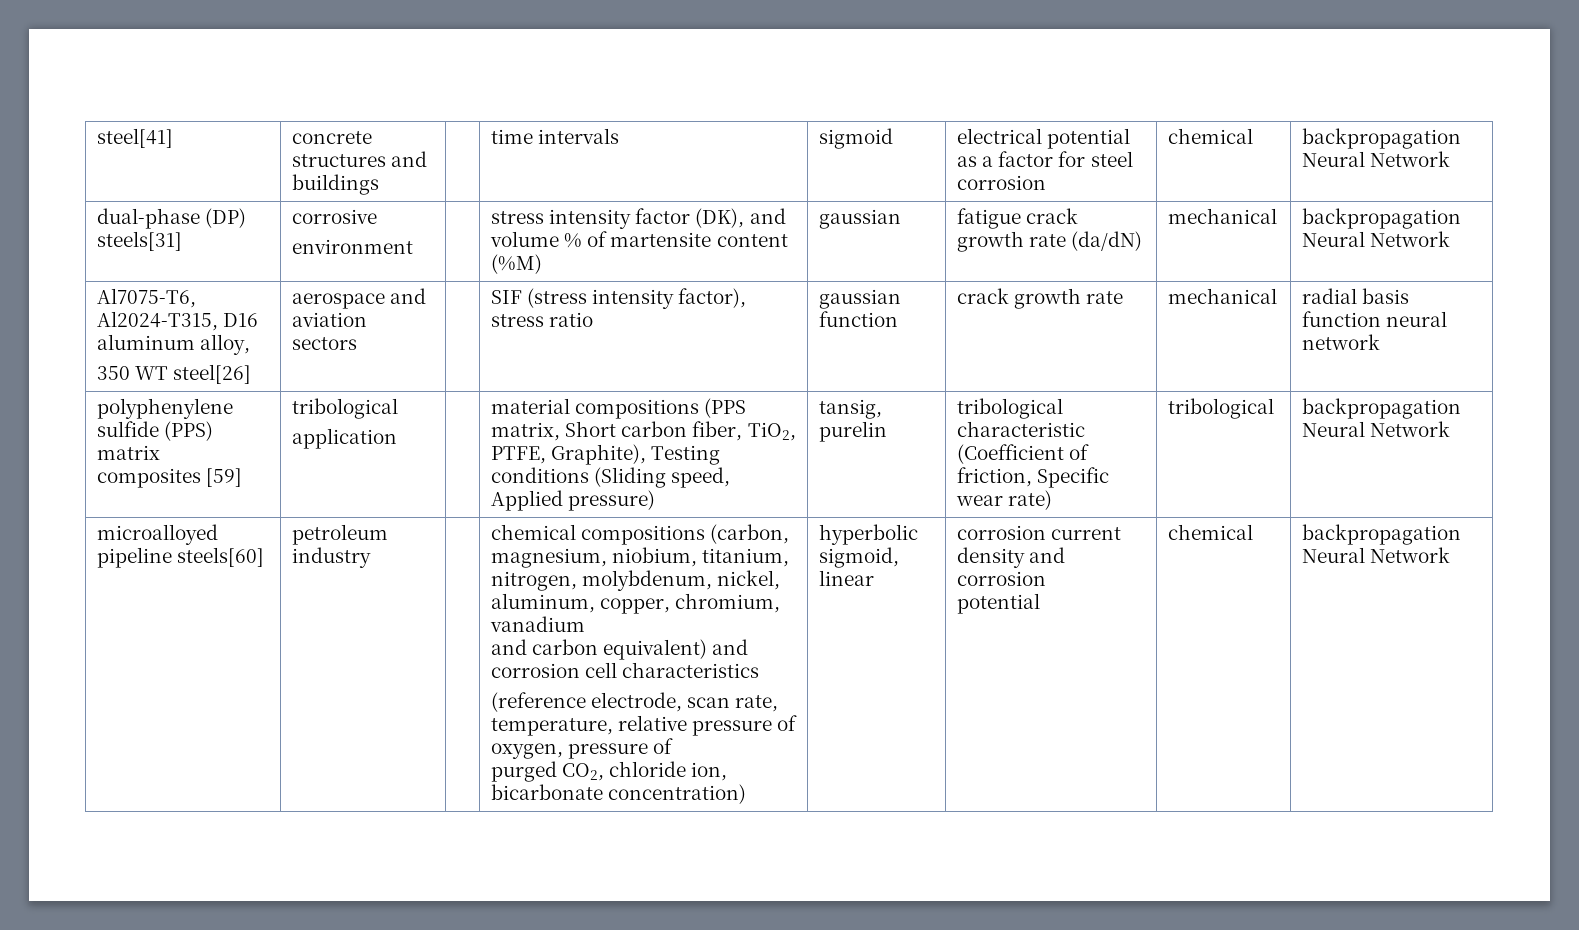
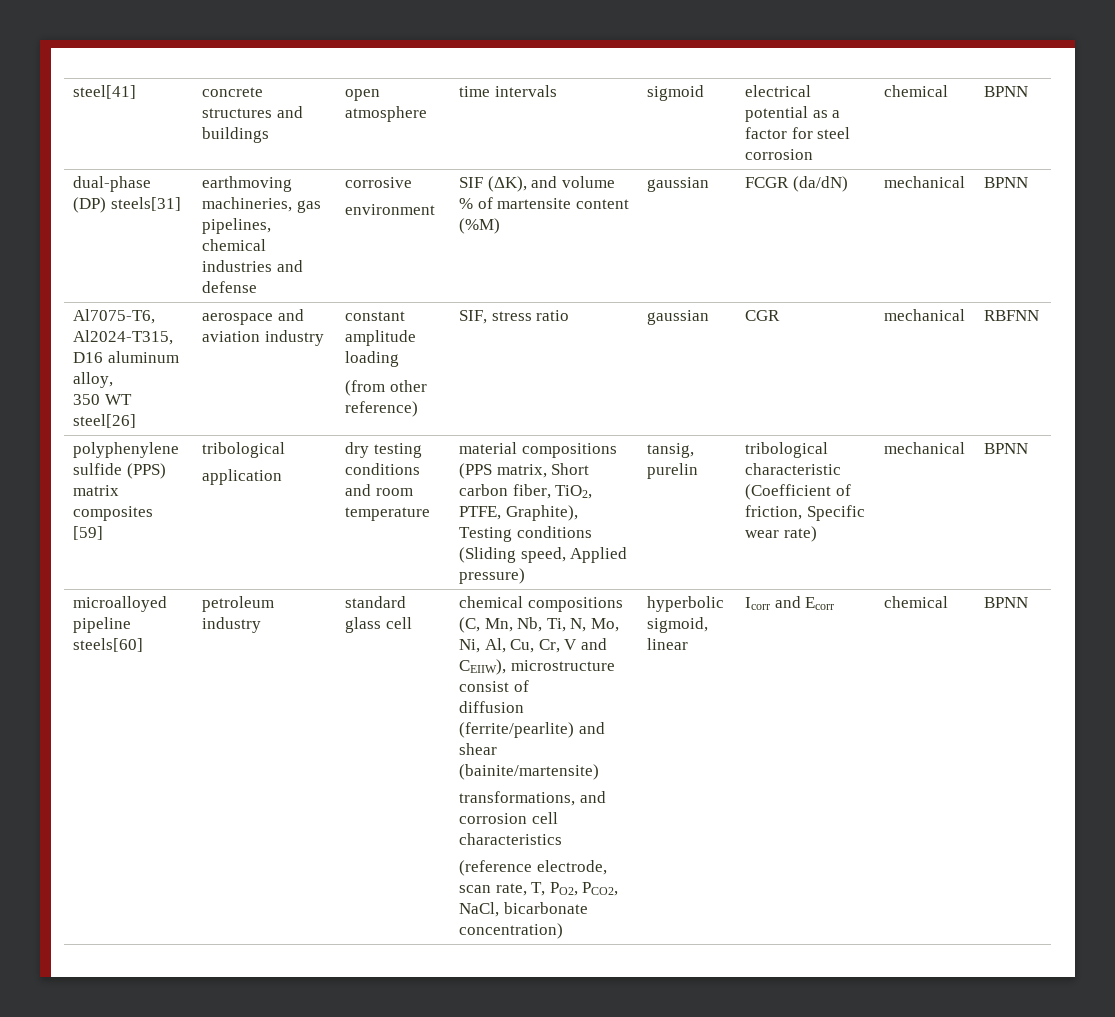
- steel[41] | concrete structures and buildings | | time intervals | sigmoid | electrical potential as a factor for steel corrosion | chemical | backpropagation Neural Network
+ steel[41] | concrete structures and buildings | open atmosphere | time intervals | sigmoid | electrical potential as a factor for steel corrosion | chemical | BPNN
- dual-phase (DP) steels[31] | corrosive
- environment | | stress intensity factor (DK), and volume % of martensite content (%M) | gaussian | fatigue crack growth rate (da/dN) | mechanical | backpropagation Neural Network
+ dual-phase (DP) steels[31] | earthmoving machineries, gas pipelines, chemical industries and defense | corrosive
+ environment | SIF (ΔK), and volume % of martensite content (%M) | gaussian | FCGR (da/dN) | mechanical | BPNN
  Al7075-T6, Al2024-T315, D16 aluminum alloy,
- 350 WT steel[26] | aerospace and aviation sectors | | SIF (stress intensity factor), stress ratio | gaussian function | crack growth rate | mechanical | radial basis function neural network
+ 350 WT steel[26] | aerospace and aviation industry | constant amplitude loading
+ (from other reference) | SIF, stress ratio | gaussian | CGR | mechanical | RBFNN
+ dry testing conditions and room temperature
- tribological characteristic (Coefficient of friction, Specific wear rate) | tribological | backpropagation Neural Network
+ tribological characteristic (Coefficient of friction, Specific wear rate) | mechanical | BPNN
+ standard glass cell
- chemical compositions (carbon, magnesium, niobium, titanium, nitrogen, molybdenum, nickel, aluminum, copper, chromium, vanadium
- and carbon equivalent) and corrosion cell characteristics
+ chemical compositions (C, Mn, Nb, Ti, N, Mo, Ni, Al, Cu, Cr, V and CEIIW), microstructure consist of
+ diffusion (ferrite/pearlite) and shear (bainite/martensite)
+ transformations, and corrosion cell characteristics
- (reference electrode, scan rate, temperature, relative pressure of oxygen, pressure of
- purged CO2, chloride ion, bicarbonate concentration)
+ (reference electrode, scan rate, T, PO2, PCO2, NaCl, bicarbonate concentration)
- corrosion current density and corrosion
- potential | chemical | backpropagation Neural Network
+ Icorr and Ecorr | chemical | BPNN

